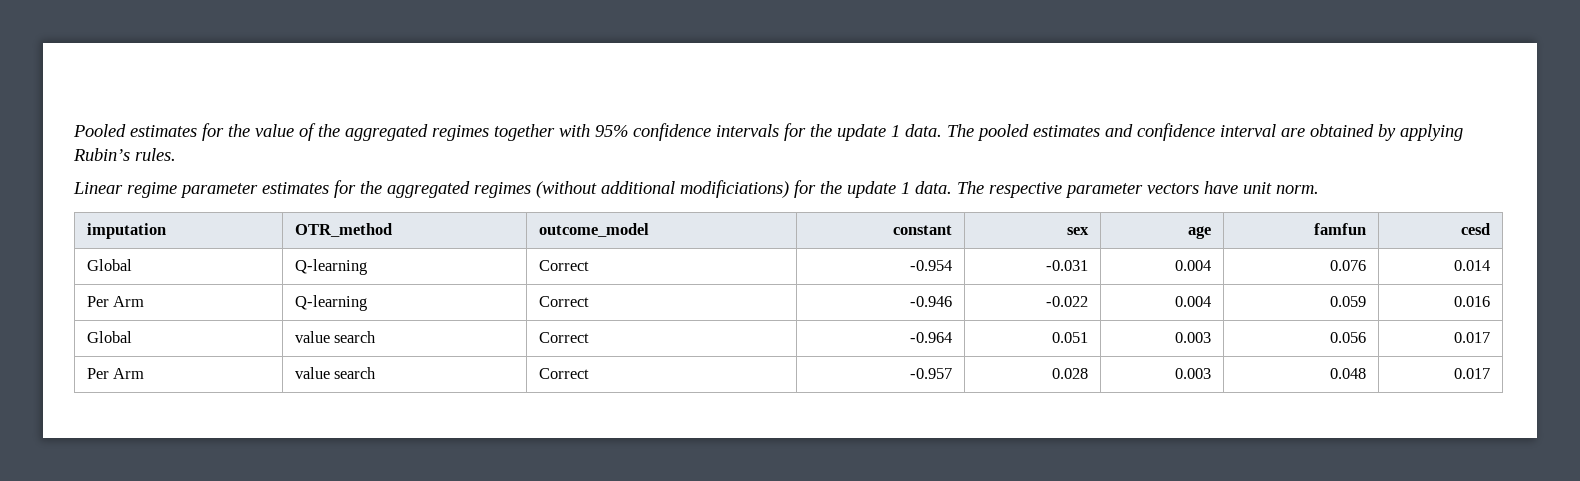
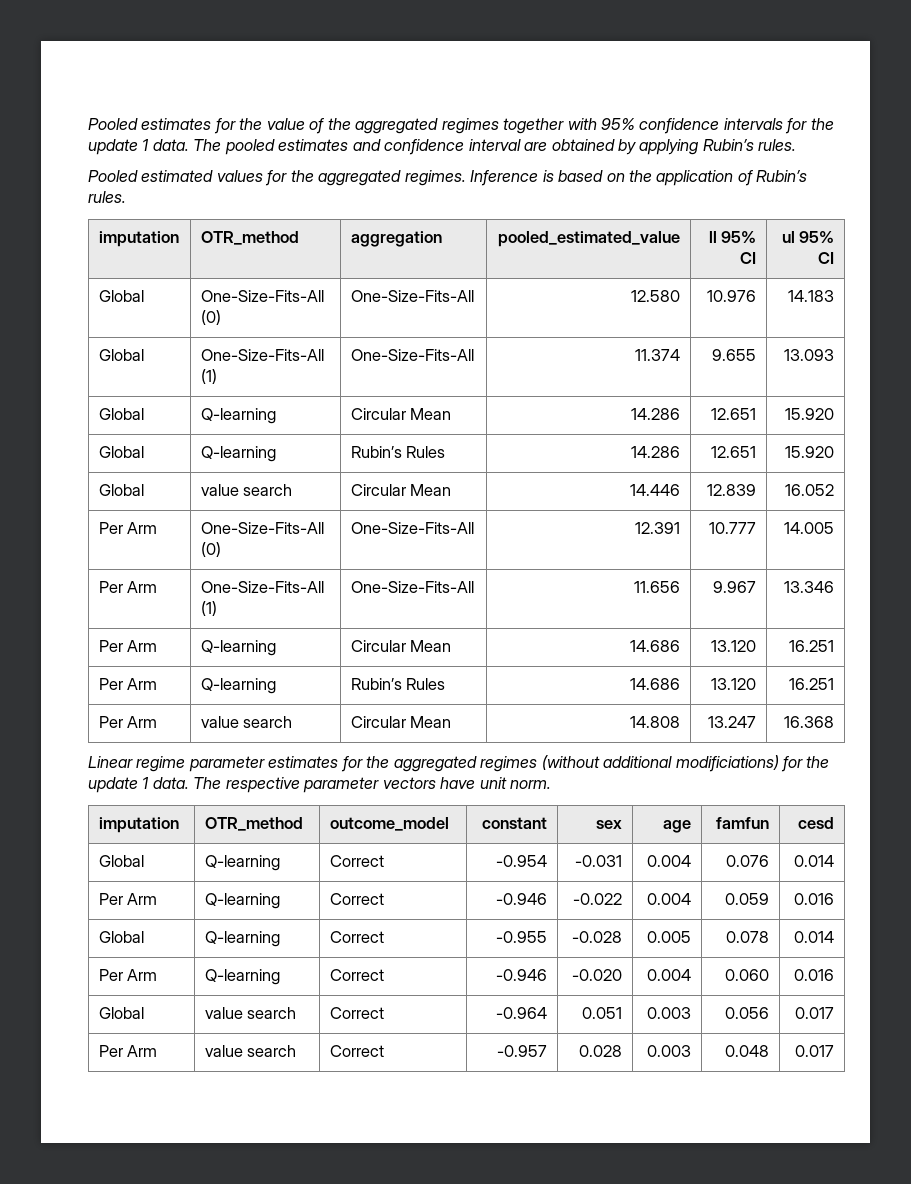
+ Pooled estimated values for the aggregated regimes. Inference is based on the application of Rubin’s rules.
+ imputation | OTR_method | aggregation | pooled_estimated_value | ll 95% CI | ul 95% CI
+ Global | One-Size-Fits-All (0) | One-Size-Fits-All | 12.580 | 10.976 | 14.183
+ Global | One-Size-Fits-All (1) | One-Size-Fits-All | 11.374 | 9.655 | 13.093
+ Global | Q-learning | Circular Mean | 14.286 | 12.651 | 15.920
+ Global | Q-learning | Rubin’s Rules | 14.286 | 12.651 | 15.920
+ Global | value search | Circular Mean | 14.446 | 12.839 | 16.052
+ Per Arm | One-Size-Fits-All (0) | One-Size-Fits-All | 12.391 | 10.777 | 14.005
+ Per Arm | One-Size-Fits-All (1) | One-Size-Fits-All | 11.656 | 9.967 | 13.346
+ Per Arm | Q-learning | Circular Mean | 14.686 | 13.120 | 16.251
+ Per Arm | Q-learning | Rubin’s Rules | 14.686 | 13.120 | 16.251
+ Per Arm | value search | Circular Mean | 14.808 | 13.247 | 16.368
+ Global | Q-learning | Correct | -0.955 | -0.028 | 0.005 | 0.078 | 0.014
+ Per Arm | Q-learning | Correct | -0.946 | -0.020 | 0.004 | 0.060 | 0.016

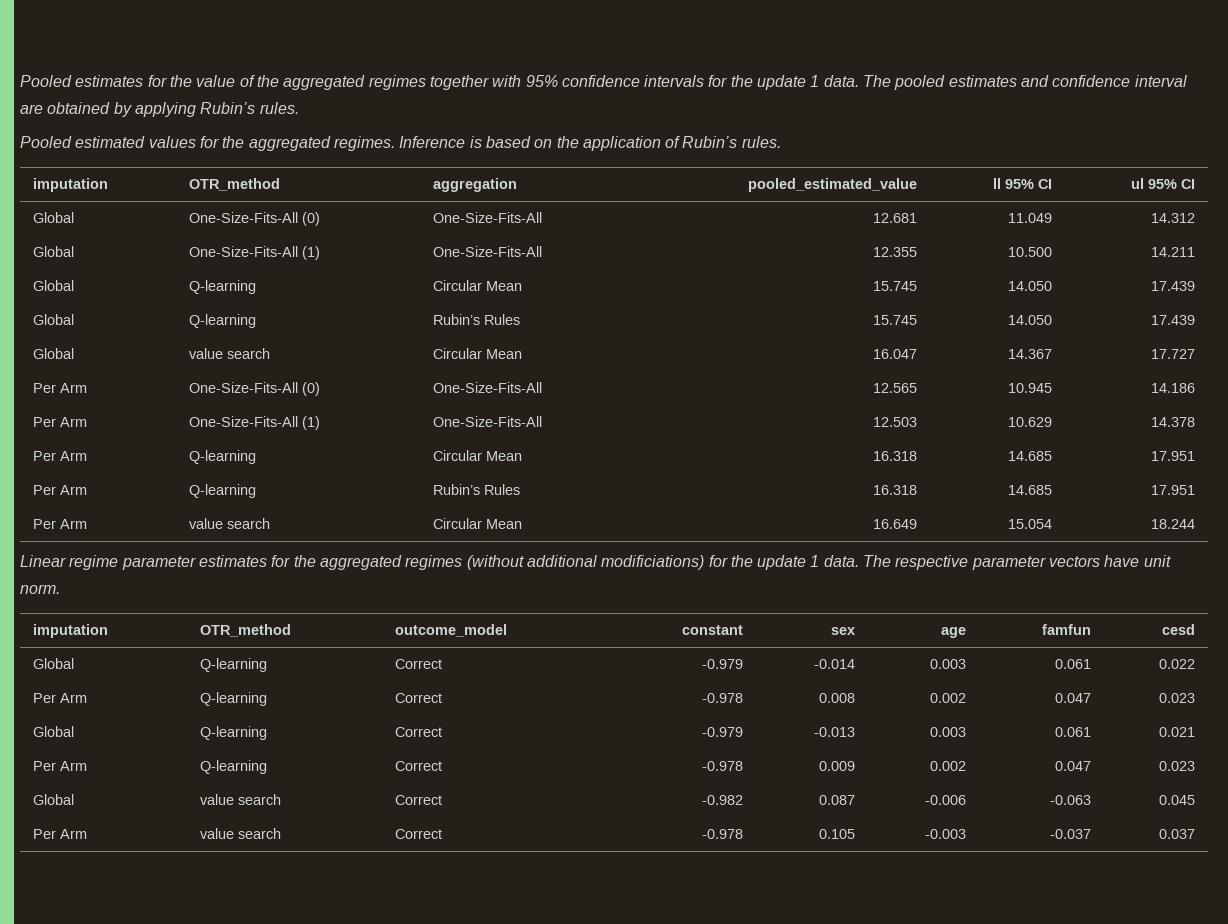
- Global | One-Size-Fits-All (0) | One-Size-Fits-All | 12.580 | 10.976 | 14.183
+ Global | One-Size-Fits-All (0) | One-Size-Fits-All | 12.681 | 11.049 | 14.312
- Global | One-Size-Fits-All (1) | One-Size-Fits-All | 11.374 | 9.655 | 13.093
+ Global | One-Size-Fits-All (1) | One-Size-Fits-All | 12.355 | 10.500 | 14.211
- Global | Q-learning | Circular Mean | 14.286 | 12.651 | 15.920
+ Global | Q-learning | Circular Mean | 15.745 | 14.050 | 17.439
- Global | Q-learning | Rubin’s Rules | 14.286 | 12.651 | 15.920
+ Global | Q-learning | Rubin’s Rules | 15.745 | 14.050 | 17.439
- Global | value search | Circular Mean | 14.446 | 12.839 | 16.052
+ Global | value search | Circular Mean | 16.047 | 14.367 | 17.727
- Per Arm | One-Size-Fits-All (0) | One-Size-Fits-All | 12.391 | 10.777 | 14.005
+ Per Arm | One-Size-Fits-All (0) | One-Size-Fits-All | 12.565 | 10.945 | 14.186
- Per Arm | One-Size-Fits-All (1) | One-Size-Fits-All | 11.656 | 9.967 | 13.346
+ Per Arm | One-Size-Fits-All (1) | One-Size-Fits-All | 12.503 | 10.629 | 14.378
- Per Arm | Q-learning | Circular Mean | 14.686 | 13.120 | 16.251
+ Per Arm | Q-learning | Circular Mean | 16.318 | 14.685 | 17.951
- Per Arm | Q-learning | Rubin’s Rules | 14.686 | 13.120 | 16.251
+ Per Arm | Q-learning | Rubin’s Rules | 16.318 | 14.685 | 17.951
- Per Arm | value search | Circular Mean | 14.808 | 13.247 | 16.368
+ Per Arm | value search | Circular Mean | 16.649 | 15.054 | 18.244
- Global | Q-learning | Correct | -0.954 | -0.031 | 0.004 | 0.076 | 0.014
- Per Arm | Q-learning | Correct | -0.946 | -0.022 | 0.004 | 0.059 | 0.016
- Global | Q-learning | Correct | -0.955 | -0.028 | 0.005 | 0.078 | 0.014
- Per Arm | Q-learning | Correct | -0.946 | -0.020 | 0.004 | 0.060 | 0.016
+ Global | Q-learning | Correct | -0.979 | -0.014 | 0.003 | 0.061 | 0.022
+ Per Arm | Q-learning | Correct | -0.978 | 0.008 | 0.002 | 0.047 | 0.023
+ Global | Q-learning | Correct | -0.979 | -0.013 | 0.003 | 0.061 | 0.021
+ Per Arm | Q-learning | Correct | -0.978 | 0.009 | 0.002 | 0.047 | 0.023
- Global | value search | Correct | -0.964 | 0.051 | 0.003 | 0.056 | 0.017
+ Global | value search | Correct | -0.982 | 0.087 | -0.006 | -0.063 | 0.045
- Per Arm | value search | Correct | -0.957 | 0.028 | 0.003 | 0.048 | 0.017
+ Per Arm | value search | Correct | -0.978 | 0.105 | -0.003 | -0.037 | 0.037

